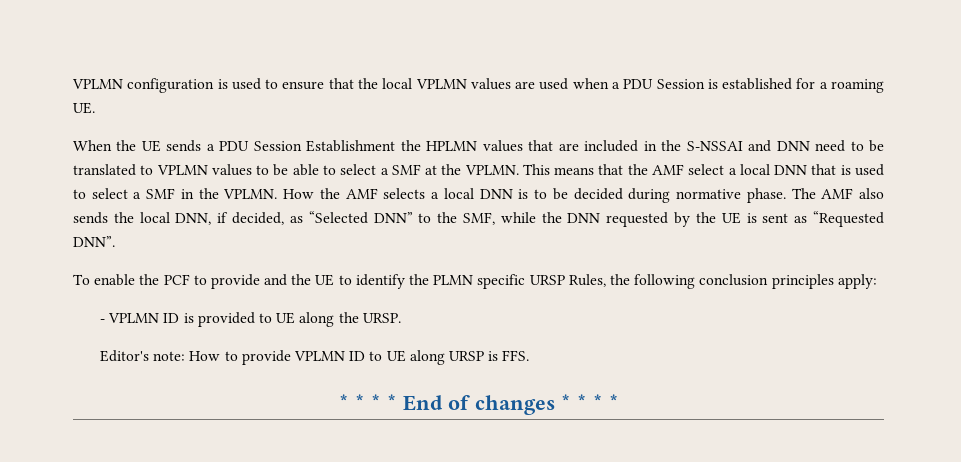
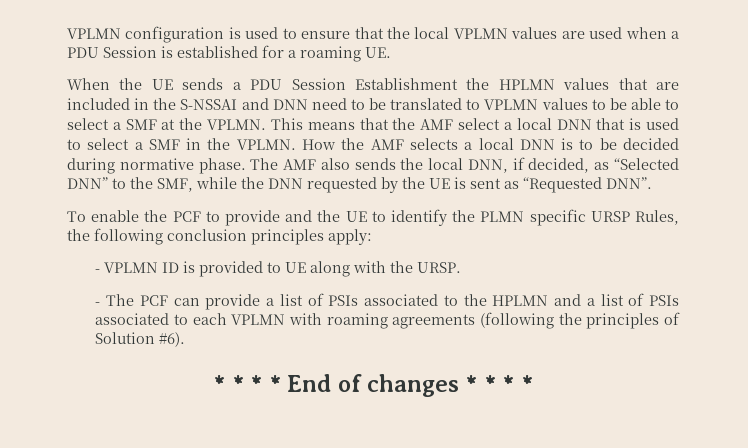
- - VPLMN ID is provided to UE along the URSP.
+ - VPLMN ID is provided to UE along with the URSP.
- Editor's note: How to provide VPLMN ID to UE along URSP is FFS.
+ - The PCF can provide a list of PSIs associated to the HPLMN and a list of PSIs associated to each VPLMN with roaming agreements (following the principles of Solution #6).

